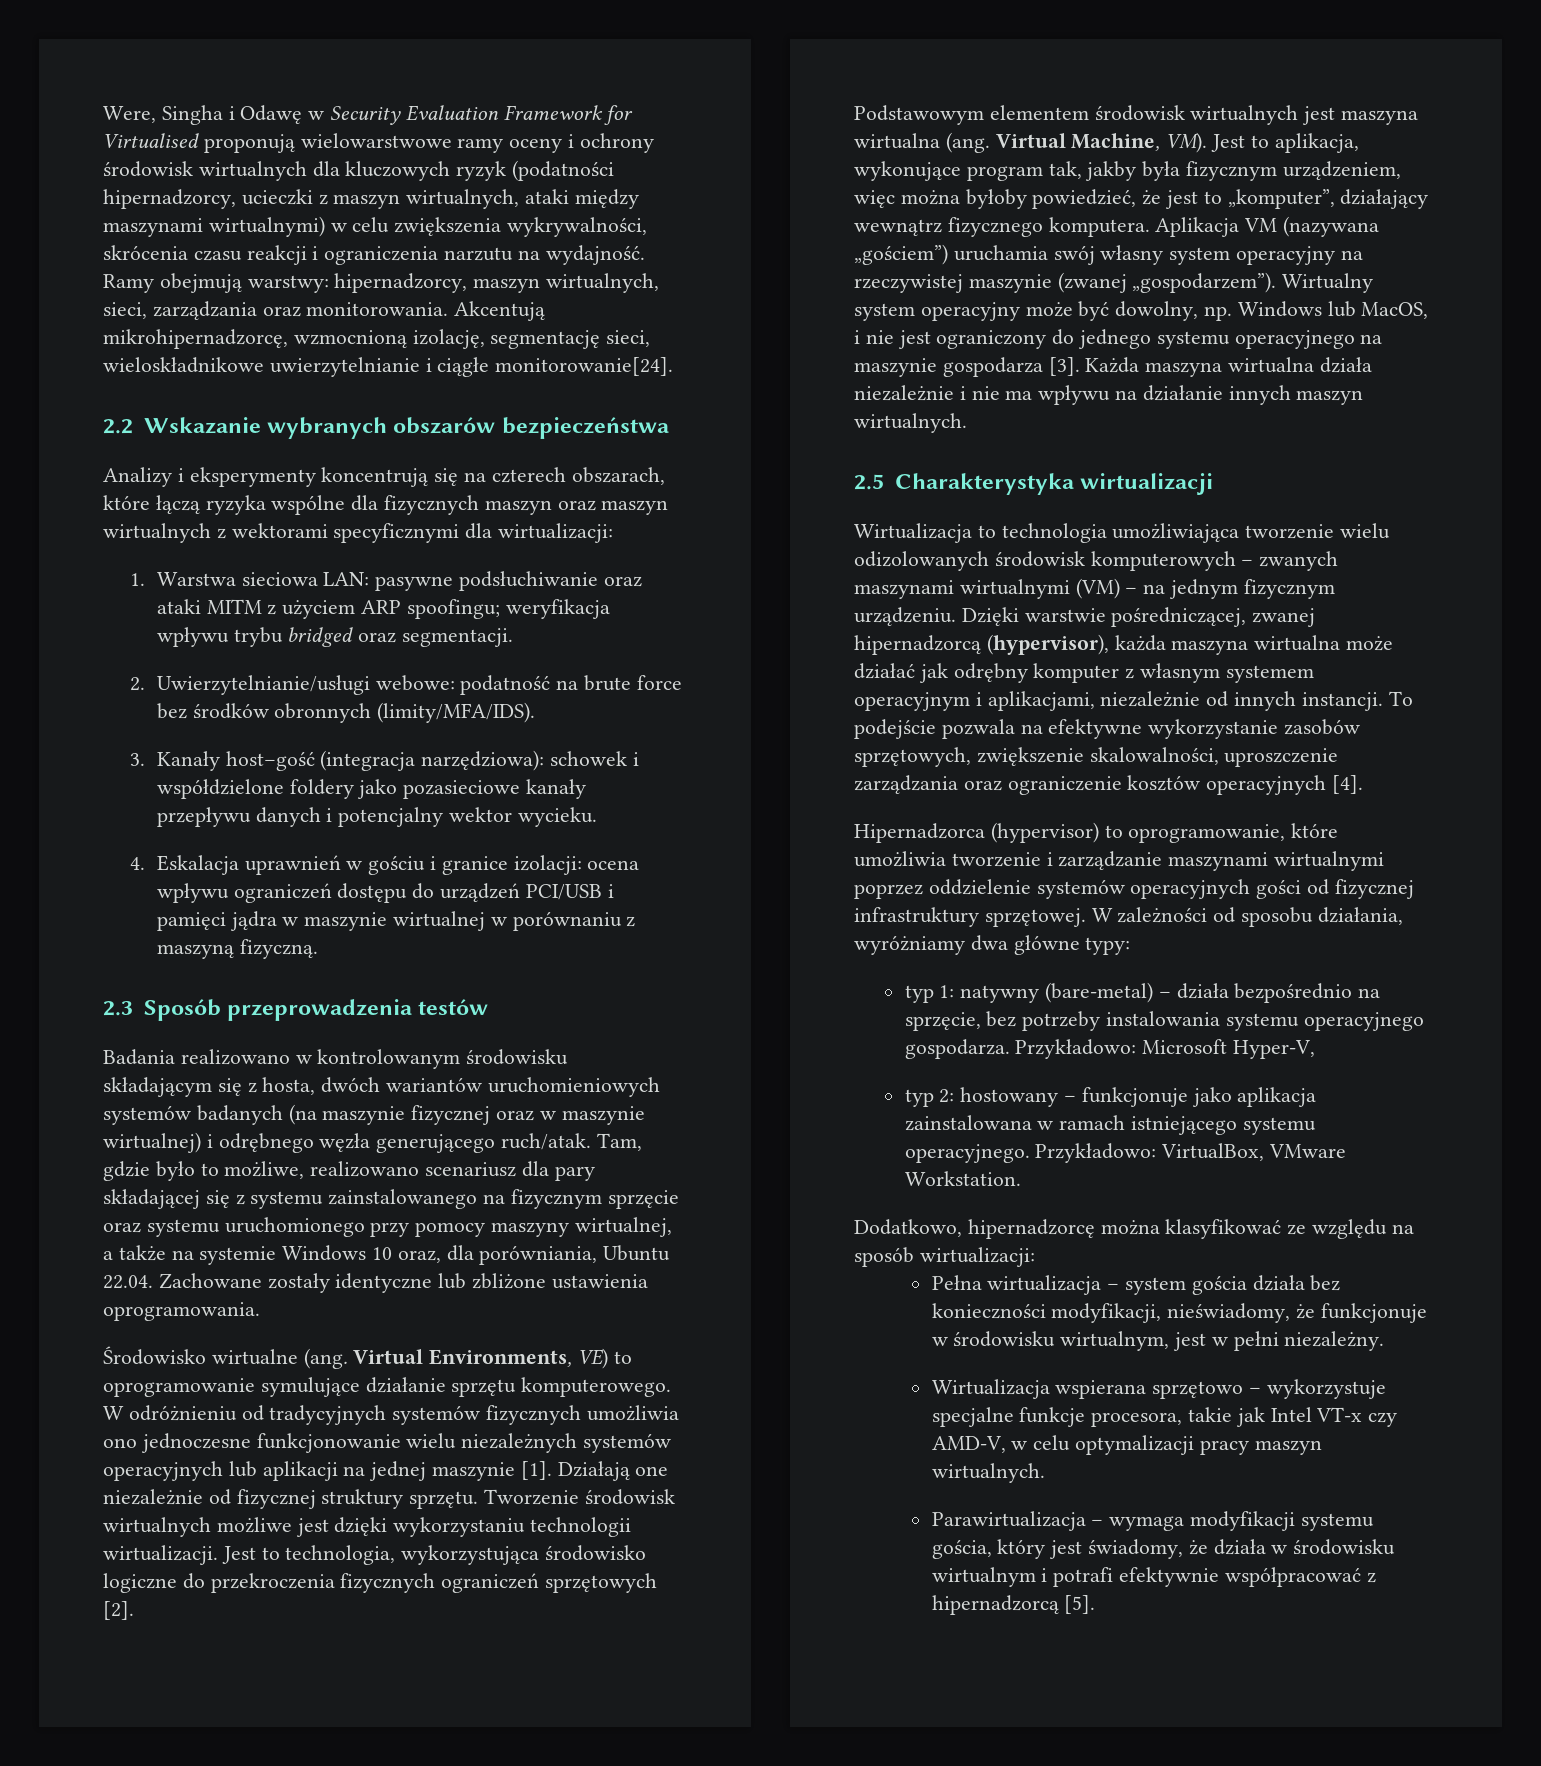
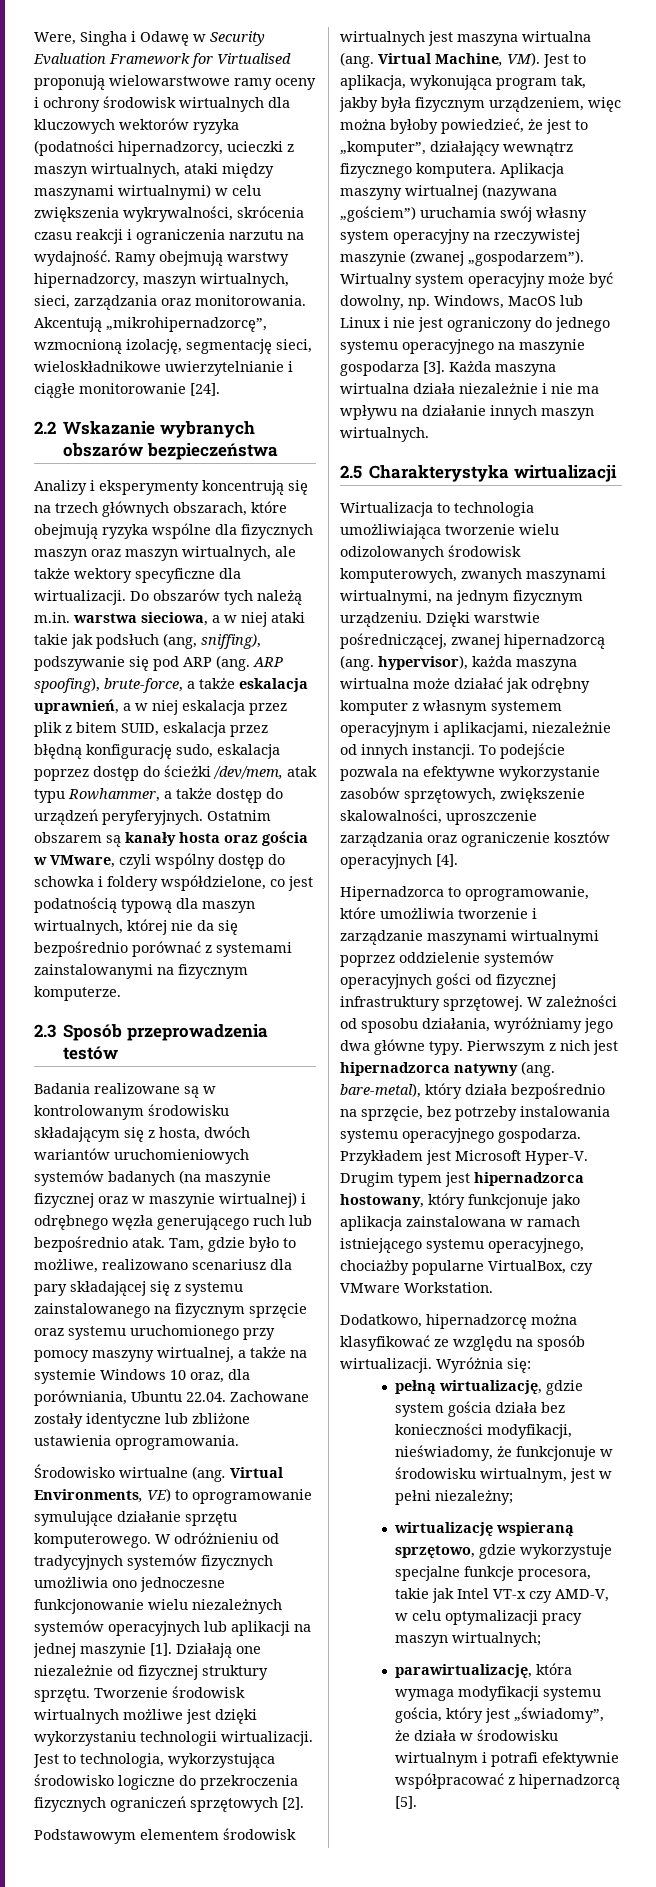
- Were, Singha i Odawę w Security Evaluation Framework for Virtualised proponują wielowarstwowe ramy oceny i ochrony środowisk wirtualnych dla kluczowych ryzyk (podatności hipernadzorcy, ucieczki z maszyn wirtualnych, ataki między maszynami wirtualnymi) w celu zwiększenia wykrywalności, skrócenia czasu reakcji i ograniczenia narzutu na wydajność.
+ Were, Singha i Odawę w Security Evaluation Framework for Virtualised proponują wielowarstwowe ramy oceny i ochrony środowisk wirtualnych dla kluczowych wektorów ryzyka (podatności hipernadzorcy, ucieczki z maszyn wirtualnych, ataki między maszynami wirtualnymi) w celu zwiększenia wykrywalności, skrócenia czasu reakcji i ograniczenia narzutu na wydajność.
- Ramy obejmują warstwy: hipernadzorcy, maszyn wirtualnych, sieci, zarządzania oraz monitorowania.
+ Ramy obejmują warstwy hipernadzorcy, maszyn wirtualnych, sieci, zarządzania oraz monitorowania.
- Akcentują mikrohipernadzorcę, wzmocnioną izolację, segmentację sieci, wieloskładnikowe uwierzytelnianie i ciągłe monitorowanie[24].
+ Akcentują „mikrohipernadzorcę”, wzmocnioną izolację, segmentację sieci, wieloskładnikowe uwierzytelnianie i ciągłe monitorowanie [24].
- Analizy i eksperymenty koncentrują się na czterech obszarach, które łączą ryzyka wspólne dla fizycznych maszyn oraz maszyn wirtualnych z wektorami specyficznymi dla wirtualizacji:
- 1. Warstwa sieciowa LAN: pasywne podsłuchiwanie oraz ataki MITM z użyciem ARP spoofingu; weryfikacja wpływu trybu bridged oraz segmentacji.
- 2. Uwierzytelnianie/usługi webowe: podatność na brute force bez środków obronnych (limity/MFA/IDS).
- 3. Kanały host–gość (integracja narzędziowa): schowek i współdzielone foldery jako pozasieciowe kanały przepływu danych i potencjalny wektor wycieku.
- 4. Eskalacja uprawnień w gościu i granice izolacji: ocena wpływu ograniczeń dostępu do urządzeń PCI/USB i pamięci jądra w maszynie wirtualnej w porównaniu z maszyną fizyczną.
+ Analizy i eksperymenty koncentrują się na trzech głównych obszarach, które obejmują ryzyka wspólne dla fizycznych maszyn oraz maszyn wirtualnych, ale także wektory specyficzne dla wirtualizacji. Do obszarów tych należą m.in. warstwa sieciowa, a w niej ataki takie jak podsłuch (ang, sniffing), podszywanie się pod ARP (ang. ARP spoofing), brute-force, a także eskalacja uprawnień, a w niej eskalacja przez plik z bitem SUID, eskalacja przez błędną konfigurację sudo, eskalacja poprzez dostęp do ścieżki /dev/mem, atak typu Rowhammer, a także dostęp do urządzeń peryferyjnych. Ostatnim obszarem są kanały hosta oraz gościa w VMware, czyli wspólny dostęp do schowka i foldery współdzielone, co jest podatnością typową dla maszyn wirtualnych, której nie da się bezpośrednio porównać z systemami zainstalowanymi na fizycznym komputerze.
- Badania realizowano w kontrolowanym środowisku składającym się z hosta, dwóch wariantów uruchomieniowych systemów badanych (na maszynie fizycznej oraz w maszynie wirtualnej) i odrębnego węzła generującego ruch/atak.
+ Badania realizowane są w kontrolowanym środowisku składającym się z hosta, dwóch wariantów uruchomieniowych systemów badanych (na maszynie fizycznej oraz w maszynie wirtualnej) i odrębnego węzła generującego ruch lub bezpośrednio atak.
- Virtual Machine, VM). Jest to aplikacja, wykonujące program tak, jakby była fizycznym urządzeniem, więc można byłoby powiedzieć, że jest to „komputer”, działający wewnątrz fizycznego komputera.
+ Virtual Machine, VM). Jest to aplikacja, wykonująca program tak, jakby była fizycznym urządzeniem, więc można byłoby powiedzieć, że jest to „komputer”, działający wewnątrz fizycznego komputera.
- Aplikacja VM (nazywana „gościem”) uruchamia swój własny system operacyjny na rzeczywistej maszynie (zwanej „gospodarzem”).
+ Aplikacja maszyny wirtualnej (nazywana „gościem”) uruchamia swój własny system operacyjny na rzeczywistej maszynie (zwanej „gospodarzem”).
- Wirtualny system operacyjny może być dowolny, np. Windows lub MacOS, i nie jest ograniczony do jednego systemu operacyjnego na maszynie gospodarza [3].
+ Wirtualny system operacyjny może być dowolny, np. Windows, MacOS lub Linux i nie jest ograniczony do jednego systemu operacyjnego na maszynie gospodarza [3].
- Wirtualizacja to technologia umożliwiająca tworzenie wielu odizolowanych środowisk komputerowych – zwanych maszynami wirtualnymi (VM) – na jednym fizycznym urządzeniu.
+ Wirtualizacja to technologia umożliwiająca tworzenie wielu odizolowanych środowisk komputerowych, zwanych maszynami wirtualnymi, na jednym fizycznym urządzeniu.
- Dzięki warstwie pośredniczącej, zwanej hipernadzorcą (hypervisor), każda maszyna wirtualna może działać jak odrębny komputer z własnym systemem operacyjnym i aplikacjami, niezależnie od innych instancji.
+ Dzięki warstwie pośredniczącej, zwanej hipernadzorcą (ang. hypervisor), każda maszyna wirtualna może działać jak odrębny komputer z własnym systemem operacyjnym i aplikacjami, niezależnie od innych instancji.
- Hipernadzorca (hypervisor) to oprogramowanie, które umożliwia tworzenie i zarządzanie maszynami wirtualnymi poprzez oddzielenie systemów operacyjnych gości od fizycznej infrastruktury sprzętowej.
+ Hipernadzorca to oprogramowanie, które umożliwia tworzenie i zarządzanie maszynami wirtualnymi poprzez oddzielenie systemów operacyjnych gości od fizycznej infrastruktury sprzętowej.
- W zależności od sposobu działania, wyróżniamy dwa główne typy:
- typ 1: natywny (bare-metal) – działa bezpośrednio na sprzęcie, bez potrzeby instalowania systemu operacyjnego gospodarza.
+ W zależności od sposobu działania, wyróżniamy jego dwa główne typy. Pierwszym z nich jest hipernadzorca natywny (ang. bare-metal), który działa bezpośrednio na sprzęcie, bez potrzeby instalowania systemu operacyjnego gospodarza.
- Przykładowo: Microsoft Hyper-V,
- typ 2: hostowany – funkcjonuje jako aplikacja zainstalowana w ramach istniejącego systemu operacyjnego. Przykładowo: VirtualBox, VMware Workstation.
+ Przykładem jest Microsoft Hyper-V. Drugim typem jest hipernadzorca hostowany, który funkcjonuje jako aplikacja zainstalowana w ramach istniejącego systemu operacyjnego, chociażby popularne VirtualBox, czy VMware Workstation.
- Dodatkowo, hipernadzorcę można klasyfikować ze względu na sposób wirtualizacji:
- Pełna wirtualizacja – system gościa działa bez konieczności modyfikacji, nieświadomy, że funkcjonuje w środowisku wirtualnym, jest w pełni niezależny.
- Wirtualizacja wspierana sprzętowo – wykorzystuje specjalne funkcje procesora, takie jak Intel VT-x czy AMD-V, w celu optymalizacji pracy maszyn wirtualnych.
- Parawirtualizacja – wymaga modyfikacji systemu gościa, który jest świadomy, że działa w środowisku wirtualnym i potrafi efektywnie współpracować z hipernadzorcą [5].
+ Dodatkowo, hipernadzorcę można klasyfikować ze względu na sposób wirtualizacji. Wyróżnia się:
+ pełną wirtualizację, gdzie system gościa działa bez konieczności modyfikacji, nieświadomy, że funkcjonuje w środowisku wirtualnym, jest w pełni niezależny;
+ wirtualizację wspieraną sprzętowo, gdzie wykorzystuje specjalne funkcje procesora, takie jak Intel VT-x czy AMD-V, w celu optymalizacji pracy maszyn wirtualnych;
+ parawirtualizację, która wymaga modyfikacji systemu gościa, który jest „świadomy”, że działa w środowisku wirtualnym i potrafi efektywnie współpracować z hipernadzorcą [5].

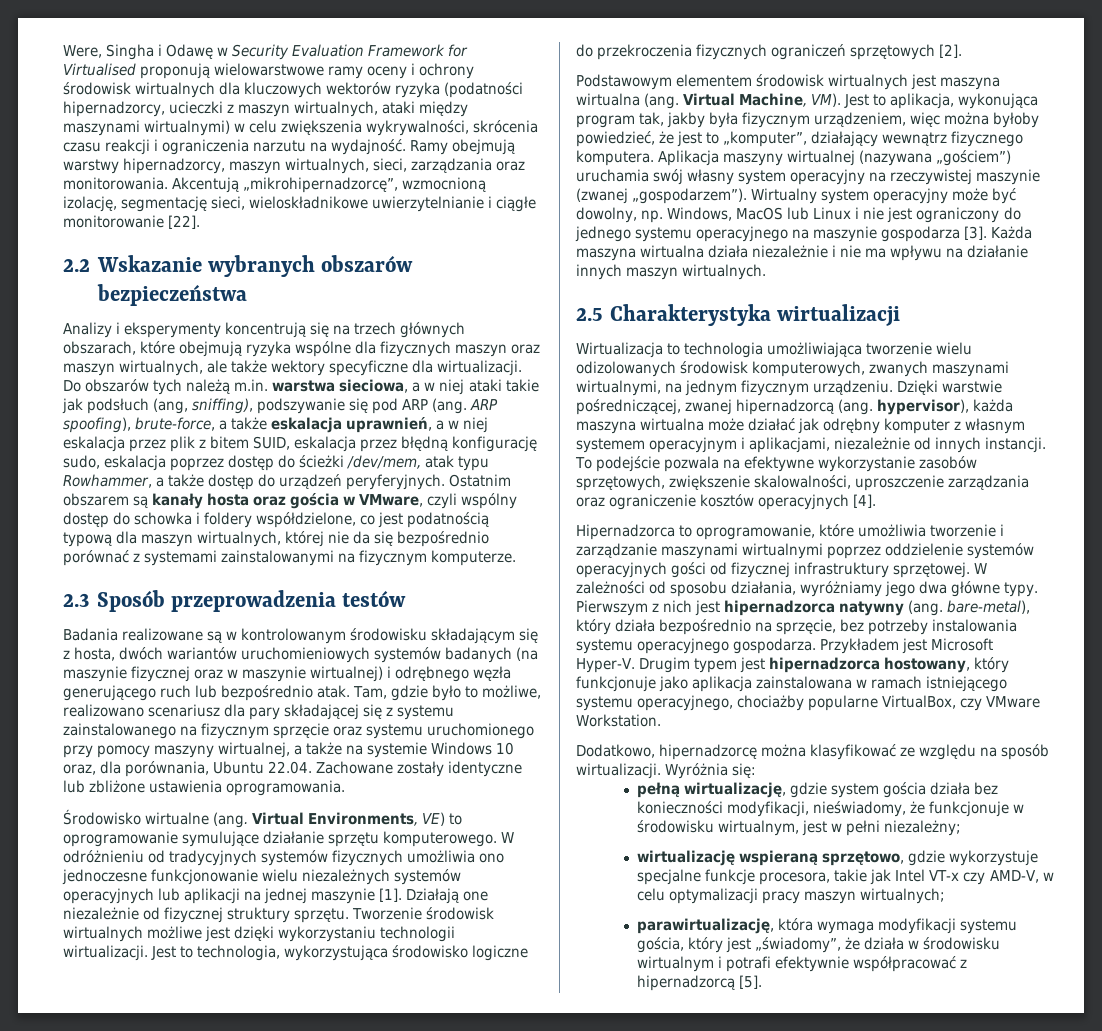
- Akcentują „mikrohipernadzorcę”, wzmocnioną izolację, segmentację sieci, wieloskładnikowe uwierzytelnianie i ciągłe monitorowanie [24].
+ Akcentują „mikrohipernadzorcę”, wzmocnioną izolację, segmentację sieci, wieloskładnikowe uwierzytelnianie i ciągłe monitorowanie [22].
- Tam, gdzie było to możliwe, realizowano scenariusz dla pary składającej się z systemu zainstalowanego na fizycznym sprzęcie oraz systemu uruchomionego przy pomocy maszyny wirtualnej, a także na systemie Windows 10 oraz, dla porówniania, Ubuntu 22.04. Zachowane zostały identyczne lub zbliżone ustawienia oprogramowania.
+ Tam, gdzie było to możliwe, realizowano scenariusz dla pary składającej się z systemu zainstalowanego na fizycznym sprzęcie oraz systemu uruchomionego przy pomocy maszyny wirtualnej, a także na systemie Windows 10 oraz, dla porównania, Ubuntu 22.04. Zachowane zostały identyczne lub zbliżone ustawienia oprogramowania.

